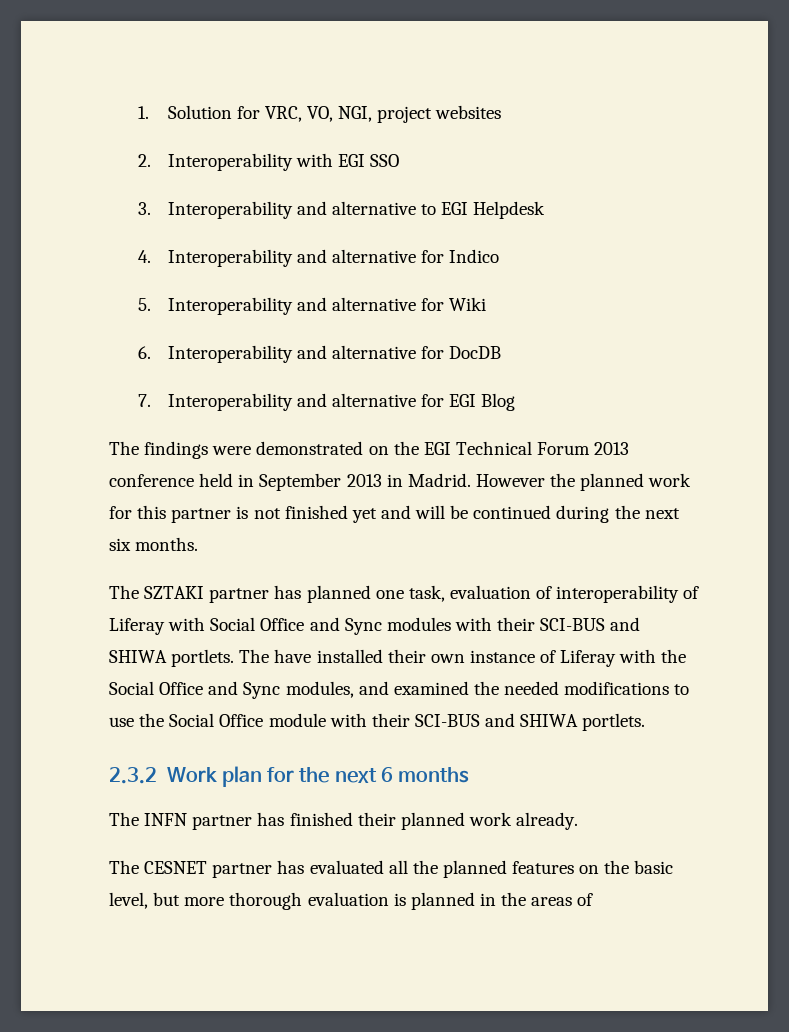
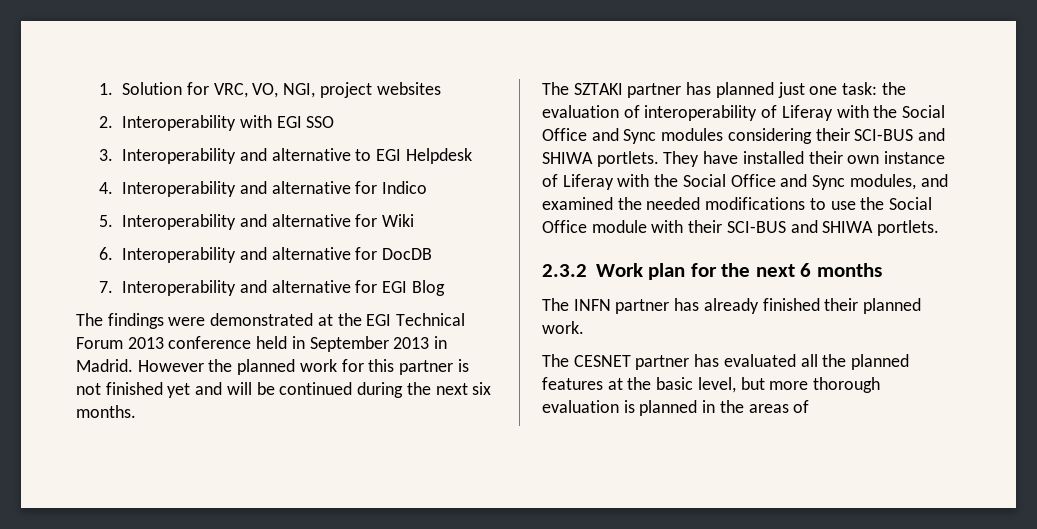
- The findings were demonstrated on the EGI Technical Forum 2013 conference held in September 2013 in Madrid.
+ The findings were demonstrated at the EGI Technical Forum 2013 conference held in September 2013 in Madrid.
- The SZTAKI partner has planned one task, evaluation of interoperability of Liferay with Social Office and Sync modules with their SCI-BUS and SHIWA portlets. The have installed their own instance of Liferay with the Social Office and Sync modules, and examined the needed modifications to use the Social Office module with their SCI-BUS and SHIWA portlets.
+ The SZTAKI partner has planned just one task: the evaluation of interoperability of Liferay with the Social Office and Sync modules considering their SCI-BUS and SHIWA portlets. They have installed their own instance of Liferay with the Social Office and Sync modules, and examined the needed modifications to use the Social Office module with their SCI-BUS and SHIWA portlets.
- The INFN partner has finished their planned work already.
+ The INFN partner has already finished their planned work.
- The CESNET partner has evaluated all the planned features on the basic level, but more thorough evaluation is planned in the areas of
+ The CESNET partner has evaluated all the planned features at the basic level, but more thorough evaluation is planned in the areas of

